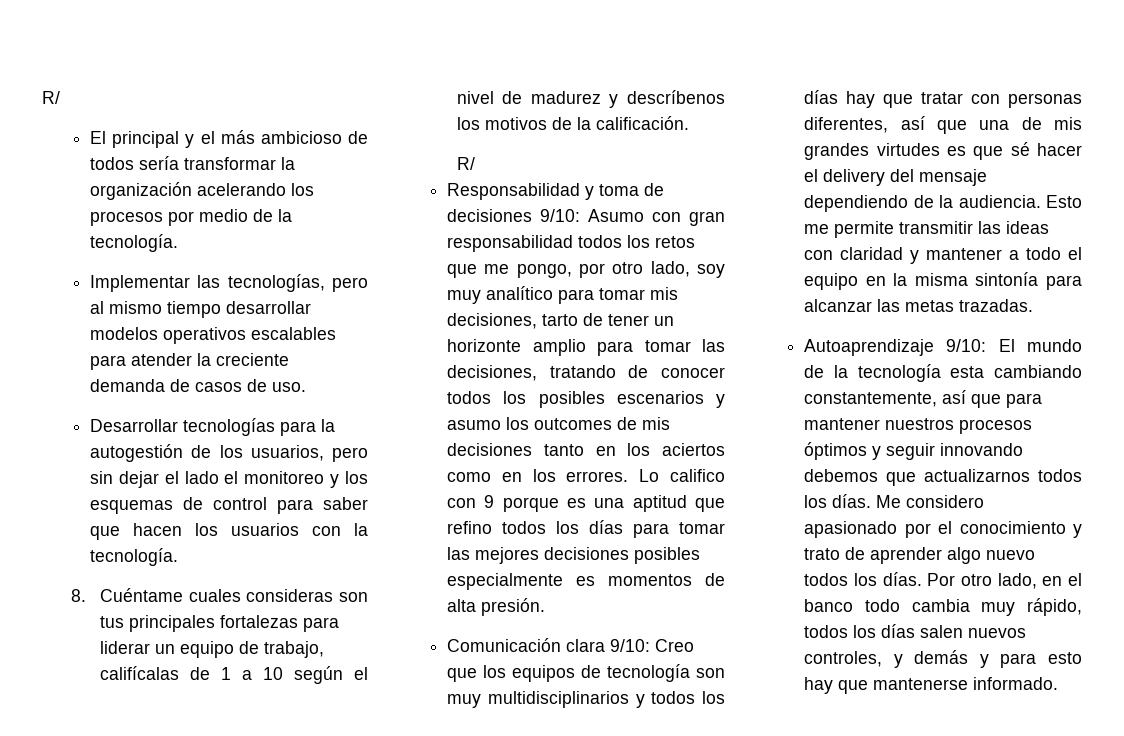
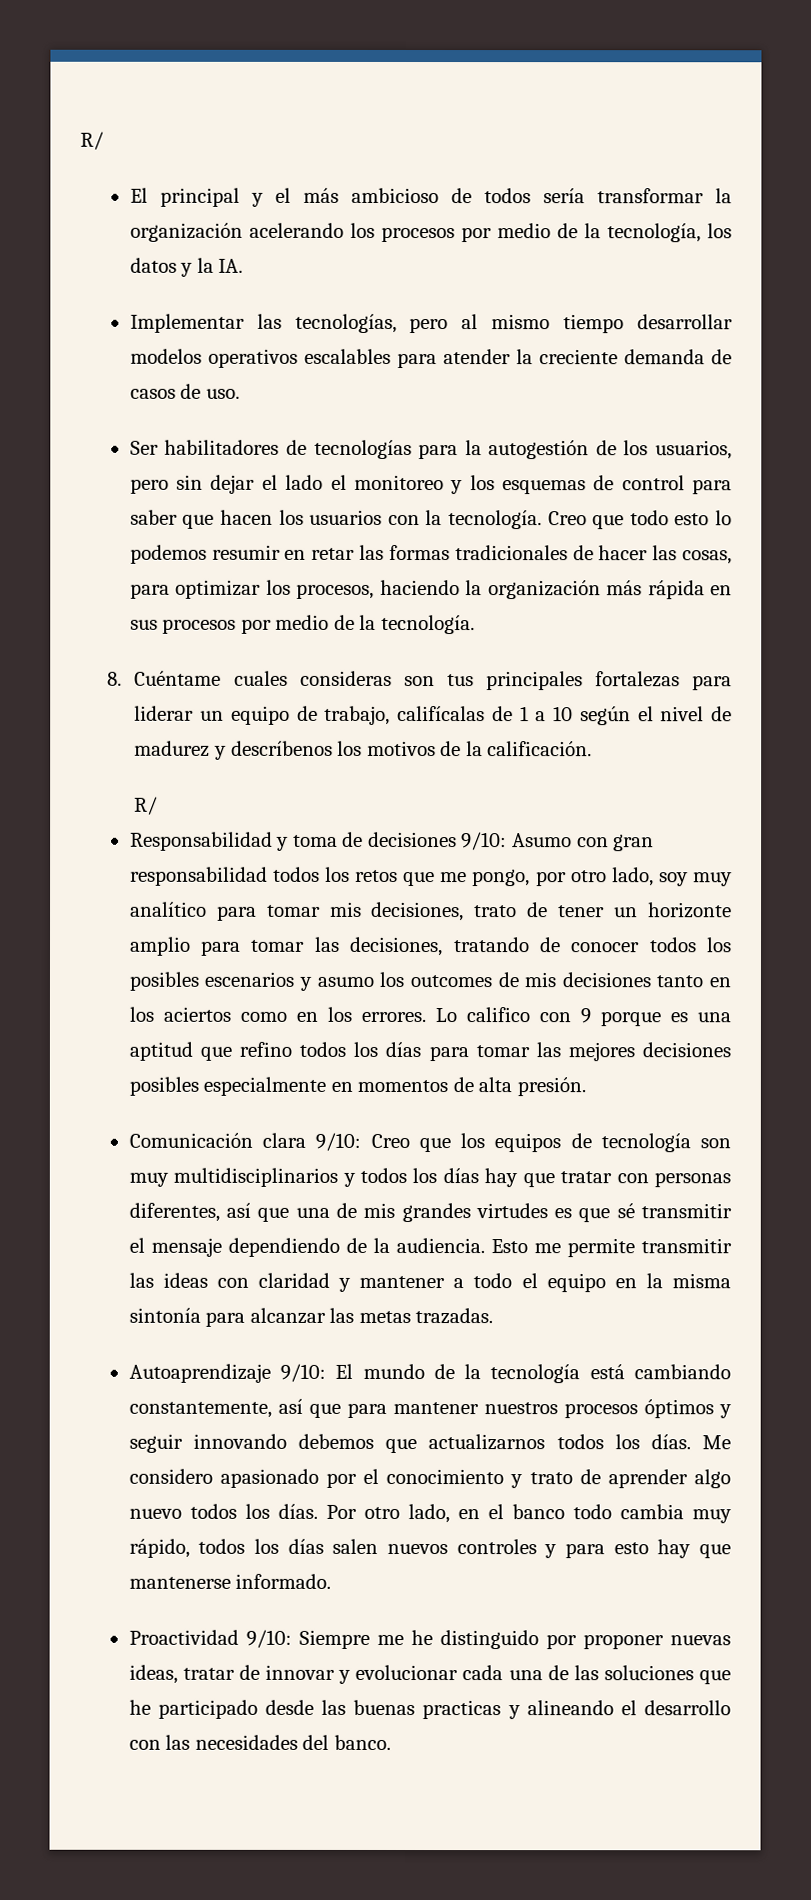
- El principal y el más ambicioso de todos sería transformar la organización acelerando los procesos por medio de la tecnología.
+ El principal y el más ambicioso de todos sería transformar la organización acelerando los procesos por medio de la tecnología, los datos y la IA.
- Desarrollar tecnologías para la autogestión de los usuarios, pero sin dejar el lado el monitoreo y los esquemas de control para saber que hacen los usuarios con la tecnología.
+ Ser habilitadores de tecnologías para la autogestión de los usuarios, pero sin dejar el lado el monitoreo y los esquemas de control para saber que hacen los usuarios con la tecnología. Creo que todo esto lo podemos resumir en retar las formas tradicionales de hacer las cosas, para optimizar los procesos, haciendo la organización más rápida en sus procesos por medio de la tecnología.
- Responsabilidad y toma de decisiones 9/10: Asumo con gran responsabilidad todos los retos que me pongo, por otro lado, soy muy analítico para tomar mis decisiones, tarto de tener un horizonte amplio para tomar las decisiones, tratando de conocer todos los posibles escenarios y asumo los outcomes de mis decisiones tanto en los aciertos como en los errores.
+ Responsabilidad y toma de decisiones 9/10: Asumo con gran responsabilidad todos los retos que me pongo, por otro lado, soy muy analítico para tomar mis decisiones, trato de tener un horizonte amplio para tomar las decisiones, tratando de conocer todos los posibles escenarios y asumo los outcomes de mis decisiones tanto en los aciertos como en los errores.
- Lo califico con 9 porque es una aptitud que refino todos los días para tomar las mejores decisiones posibles especialmente es momentos de alta presión.
+ Lo califico con 9 porque es una aptitud que refino todos los días para tomar las mejores decisiones posibles especialmente en momentos de alta presión.
- Comunicación clara 9/10: Creo que los equipos de tecnología son muy multidisciplinarios y todos los días hay que tratar con personas diferentes, así que una de mis grandes virtudes es que sé hacer el delivery del mensaje dependiendo de la audiencia.
+ Comunicación clara 9/10: Creo que los equipos de tecnología son muy multidisciplinarios y todos los días hay que tratar con personas diferentes, así que una de mis grandes virtudes es que sé transmitir el mensaje dependiendo de la audiencia.
- Autoaprendizaje 9/10: El mundo de la tecnología esta cambiando constantemente, así que para mantener nuestros procesos óptimos y seguir innovando debemos que actualizarnos todos los días.
+ Autoaprendizaje 9/10: El mundo de la tecnología está cambiando constantemente, así que para mantener nuestros procesos óptimos y seguir innovando debemos que actualizarnos todos los días.
- Por otro lado, en el banco todo cambia muy rápido, todos los días salen nuevos controles, y demás y para esto hay que mantenerse informado.
+ Por otro lado, en el banco todo cambia muy rápido, todos los días salen nuevos controles y para esto hay que mantenerse informado.
+ Proactividad 9/10: Siempre me he distinguido por proponer nuevas ideas, tratar de innovar y evolucionar cada una de las soluciones que he participado desde las buenas practicas y alineando el desarrollo con las necesidades del banco.

